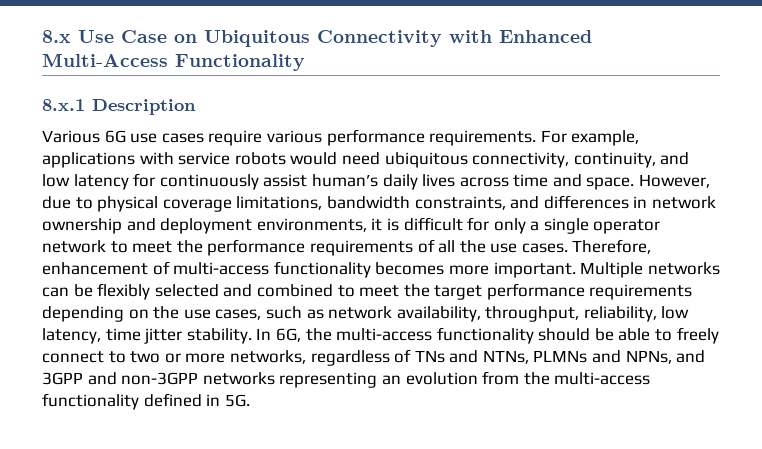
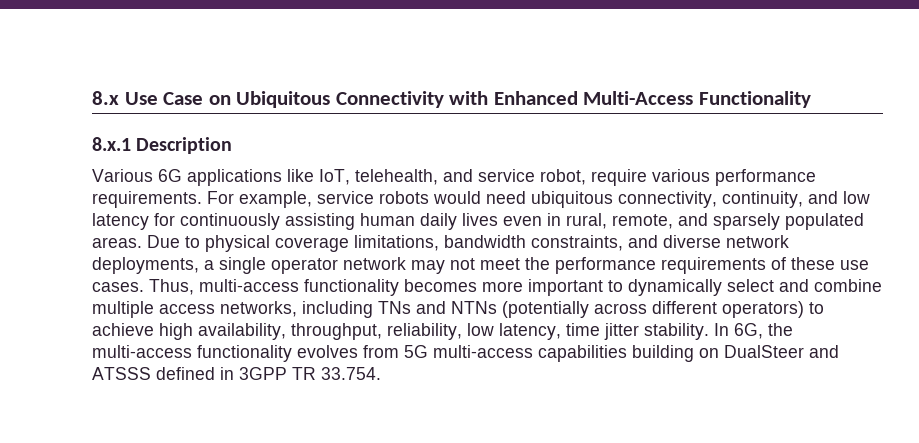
- Various 6G use cases require various performance requirements.
+ Various 6G applications like IoT, telehealth, and service robot, require various performance requirements.
- For example, applications with service robots would need ubiquitous connectivity, continuity, and low latency for continuously assist human’s daily lives across time and space. However, due to physical coverage limitations, bandwidth constraints, and differences in network ownership and deployment environments, it is difficult for only a single operator network to meet the performance requirements of all the use cases. Therefore, enhancement of multi-access functionality becomes more important. Multiple networks can be flexibly selected and combined to meet the target performance requirements depending on the use cases, such as network availability, throughput, reliability, low latency, time jitter stability.
+ For example, service robots would need ubiquitous connectivity, continuity, and low latency for continuously assisting human daily lives even in rural, remote, and sparsely populated areas. Due to physical coverage limitations, bandwidth constraints, and diverse network deployments, a single operator network may not meet the performance requirements of these use cases. Thus, multi-access functionality becomes more important to dynamically select and combine multiple access networks, including TNs and NTNs (potentially across different operators) to achieve high availability, throughput, reliability, low latency, time jitter stability.
- In 6G, the multi-access functionality should be able to freely connect to two or more networks, regardless of TNs and NTNs, PLMNs and NPNs, and 3GPP and non-3GPP networks representing an evolution from the multi-access functionality defined in 5G.
+ In 6G, the multi-access functionality evolves from 5G multi-access capabilities building on DualSteer and ATSSS defined in 3GPP TR 33.754.

